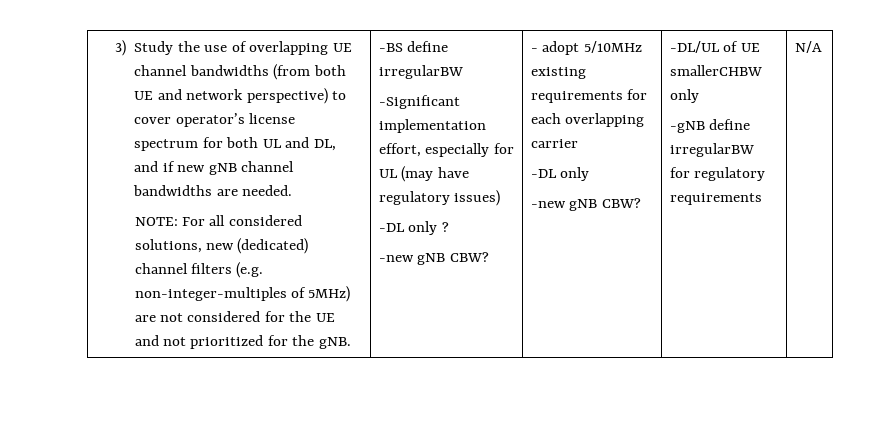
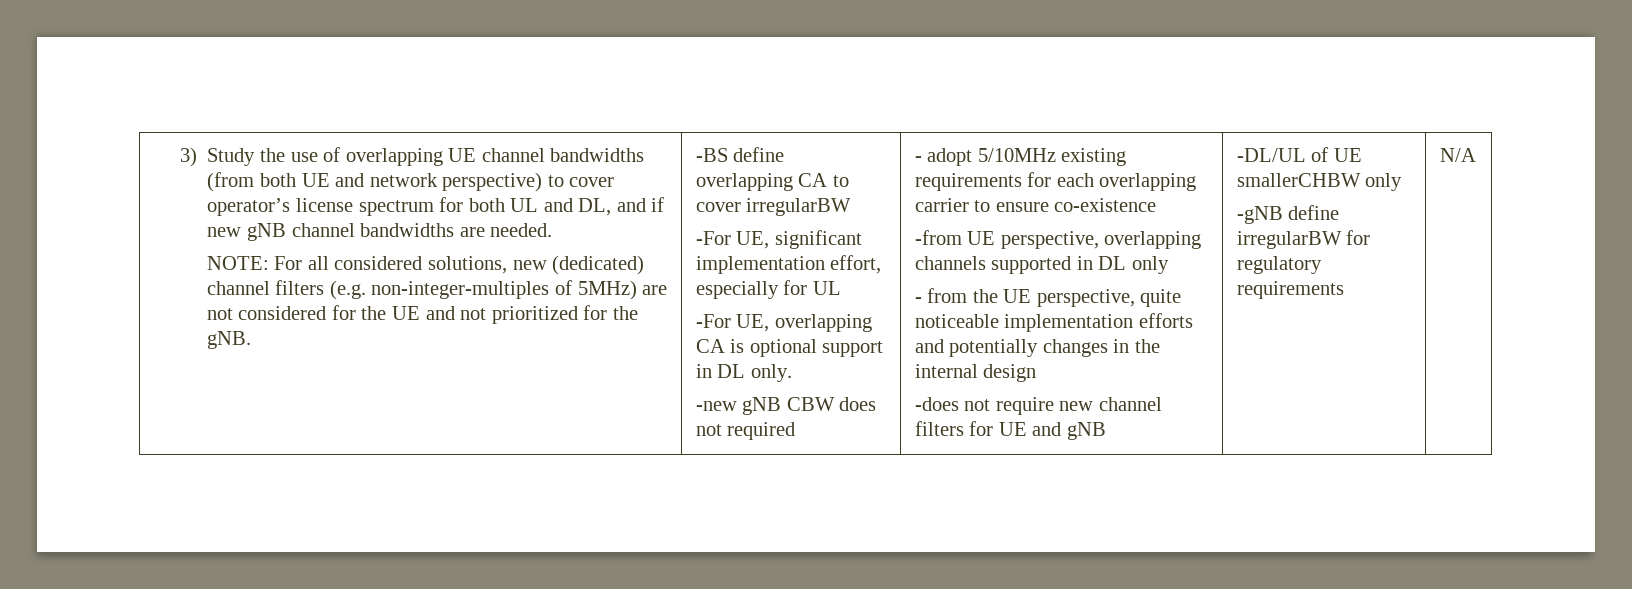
- -BS define irregularBW
- -Significant implementation effort, especially for UL (may have regulatory issues)
- -DL only ?
- -new gNB CBW?
+ -BS define overlapping CA to cover irregularBW
+ -For UE, significant implementation effort, especially for UL
+ -For UE, overlapping CA is optional support in DL only.
+ -new gNB CBW does not required
- - adopt 5/10MHz existing requirements for each overlapping carrier
- -DL only
- -new gNB CBW?
+ - adopt 5/10MHz existing requirements for each overlapping carrier to ensure co-existence
+ -from UE perspective, overlapping channels supported in DL only
+ - from the UE perspective, quite noticeable implementation efforts and potentially changes in the internal design
+ -does not require new channel filters for UE and gNB

